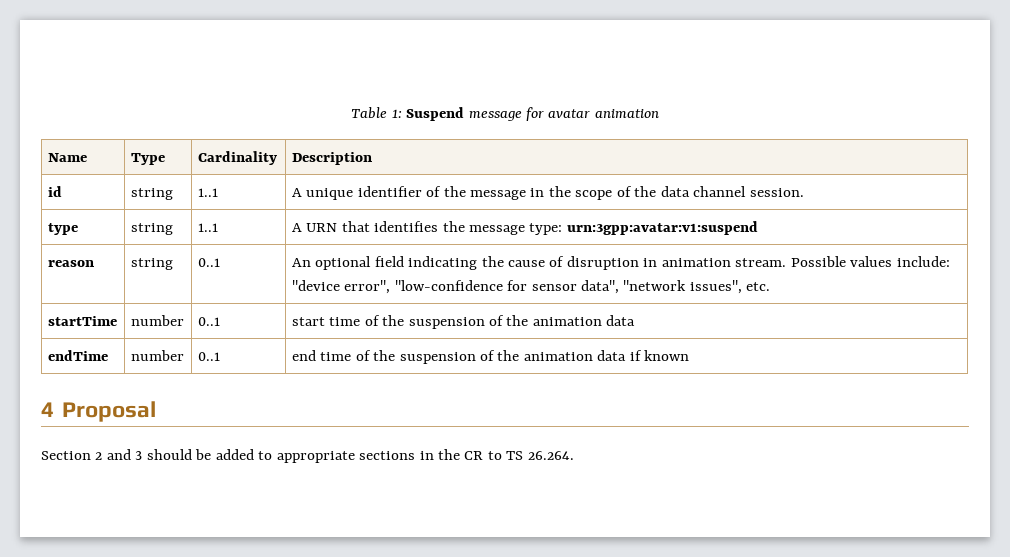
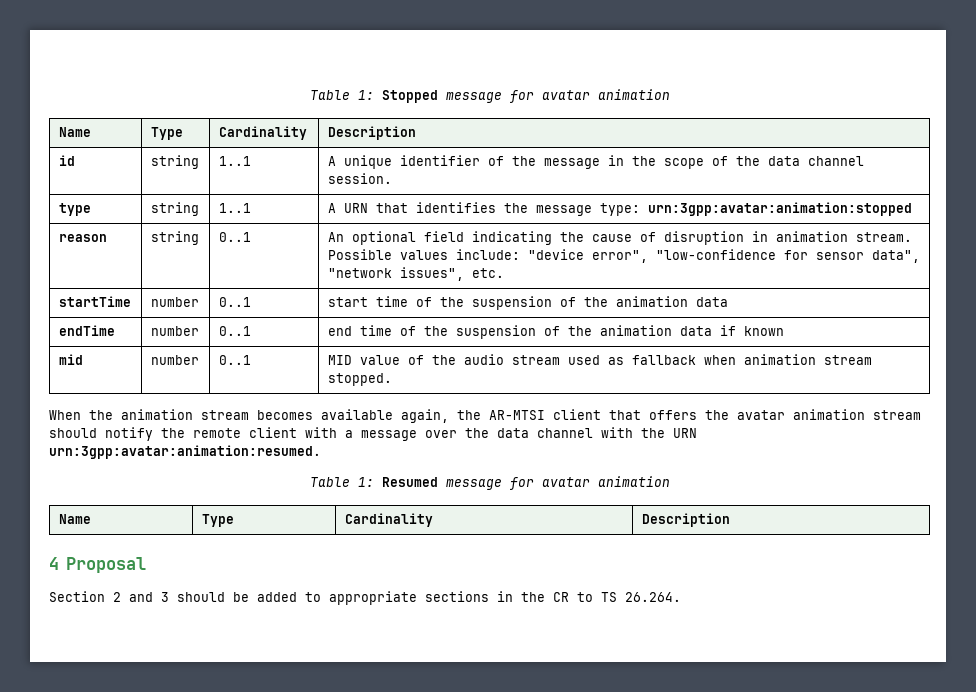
- Table 1: Suspend message for avatar animation
+ Table 1: Stopped message for avatar animation
- type | string | 1..1 | A URN that identifies the message type: urn:3gpp:avatar:v1:suspend
+ type | string | 1..1 | A URN that identifies the message type: urn:3gpp:avatar:animation:stopped
+ mid | number | 0..1 | MID value of the audio stream used as fallback when animation stream stopped.
+ When the animation stream becomes available again, the AR-MTSI client that offers the avatar animation stream should notify the remote client with a message over the data channel with the URN urn:3gpp:avatar:animation:resumed.
+ Table 1: Resumed message for avatar animation
+ Name | Type | Cardinality | Description

